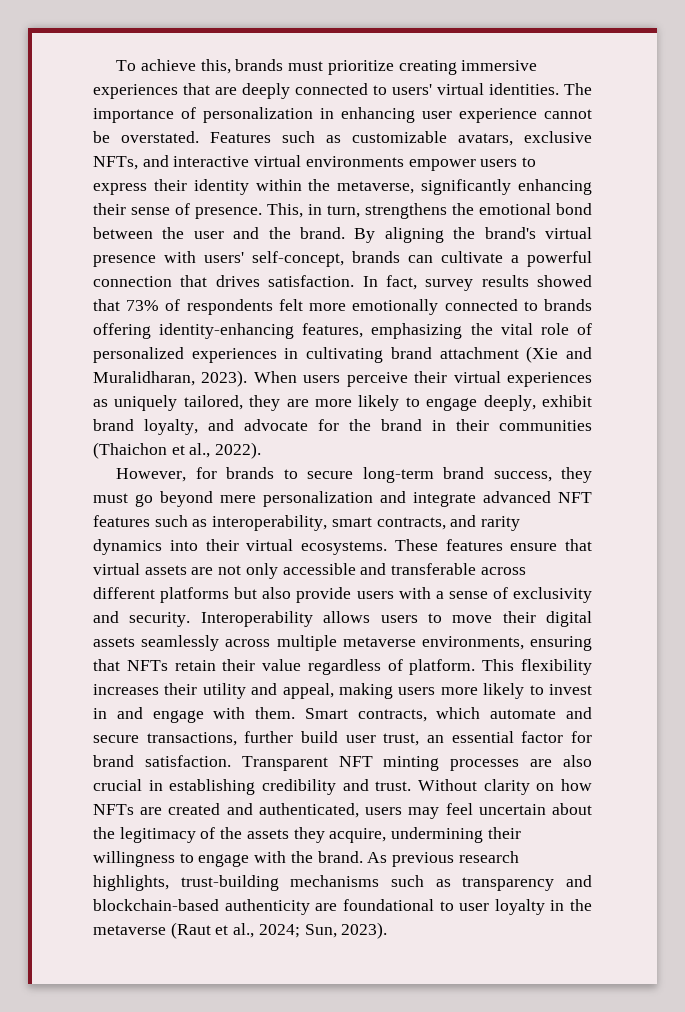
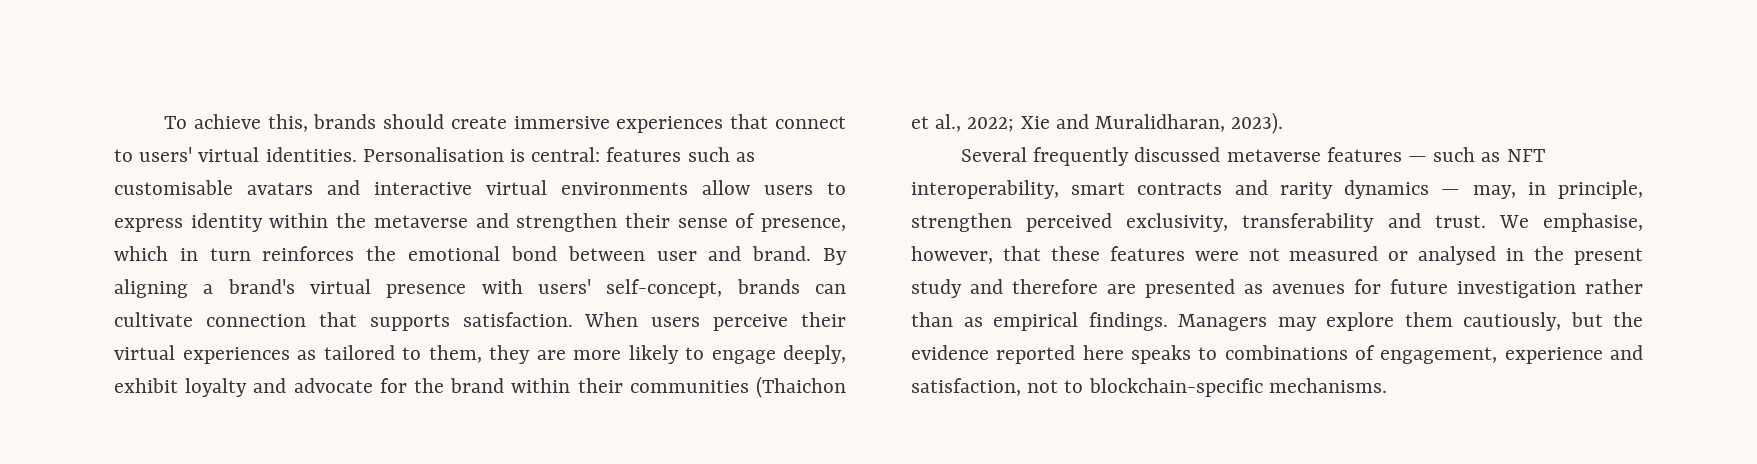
- To achieve this, brands must prioritize creating immersive experiences that are deeply connected to users' virtual identities. The importance of personalization in enhancing user experience cannot be overstated. Features such as customizable avatars, exclusive NFTs, and interactive virtual environments empower users to express their identity within the metaverse, significantly enhancing their sense of presence. This, in turn, strengthens the emotional bond between the user and the brand.
+ To achieve this, brands should create immersive experiences that connect to users' virtual identities. Personalisation is central: features such as customisable avatars and interactive virtual environments allow users to express identity within the metaverse and strengthen their sense of presence, which in turn reinforces the emotional bond between user and brand.
- By aligning the brand's virtual presence with users' self-concept, brands can cultivate a powerful connection that drives satisfaction. In fact, survey results showed that 73% of respondents felt more emotionally connected to brands offering identity-enhancing features, emphasizing the vital role of personalized experiences in cultivating brand attachment (Xie and Muralidharan, 2023).
+ By aligning a brand's virtual presence with users' self-concept, brands can cultivate connection that supports satisfaction.
- When users perceive their virtual experiences as uniquely tailored, they are more likely to engage deeply, exhibit brand loyalty, and advocate for the brand in their communities (Thaichon et al., 2022).
- However, for brands to secure long-term brand success, they must go beyond mere personalization and integrate advanced NFT features such as interoperability, smart contracts, and rarity dynamics into their virtual ecosystems. These features ensure that virtual assets are not only accessible and transferable across different platforms but also provide users with a sense of exclusivity and security. Interoperability allows users to move their digital assets seamlessly across multiple metaverse environments, ensuring that NFTs retain their value regardless of platform. This flexibility increases their utility and appeal, making users more likely to invest in and engage with them. Smart contracts, which automate and secure transactions, further build user trust, an essential factor for brand satisfaction. Transparent NFT minting processes are also crucial in establishing credibility and trust. Without clarity on how NFTs are created and authenticated, users may feel uncertain about the legitimacy of the assets they acquire, undermining their willingness to engage with the brand. As previous research highlights, trust-building mechanisms such as transparency and blockchain-based authenticity are foundational to user loyalty in the metaverse (Raut et al., 2024; Sun, 2023).
+ When users perceive their virtual experiences as tailored to them, they are more likely to engage deeply, exhibit loyalty and advocate for the brand within their communities (Thaichon et al., 2022; Xie and Muralidharan, 2023).
+ Several frequently discussed metaverse features — such as NFT interoperability, smart contracts and rarity dynamics — may, in principle, strengthen perceived exclusivity, transferability and trust. We emphasise, however, that these features were not measured or analysed in the present study and therefore are presented as avenues for future investigation rather than as empirical findings. Managers may explore them cautiously, but the evidence reported here speaks to combinations of engagement, experience and satisfaction, not to blockchain-specific mechanisms.

